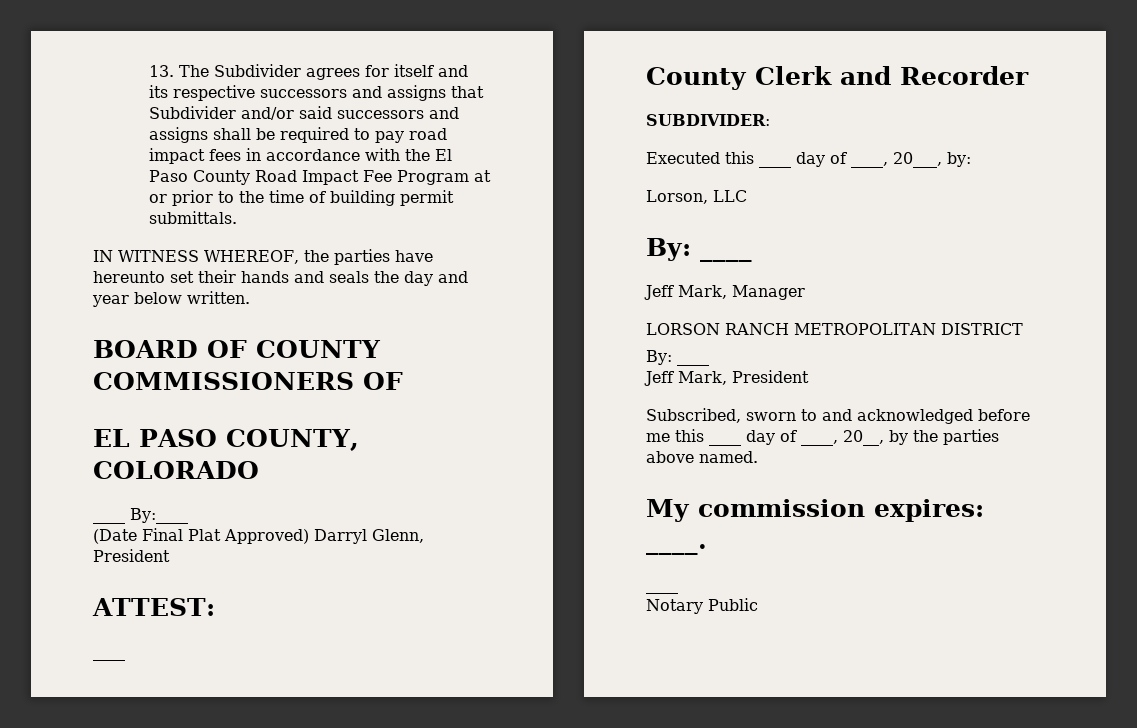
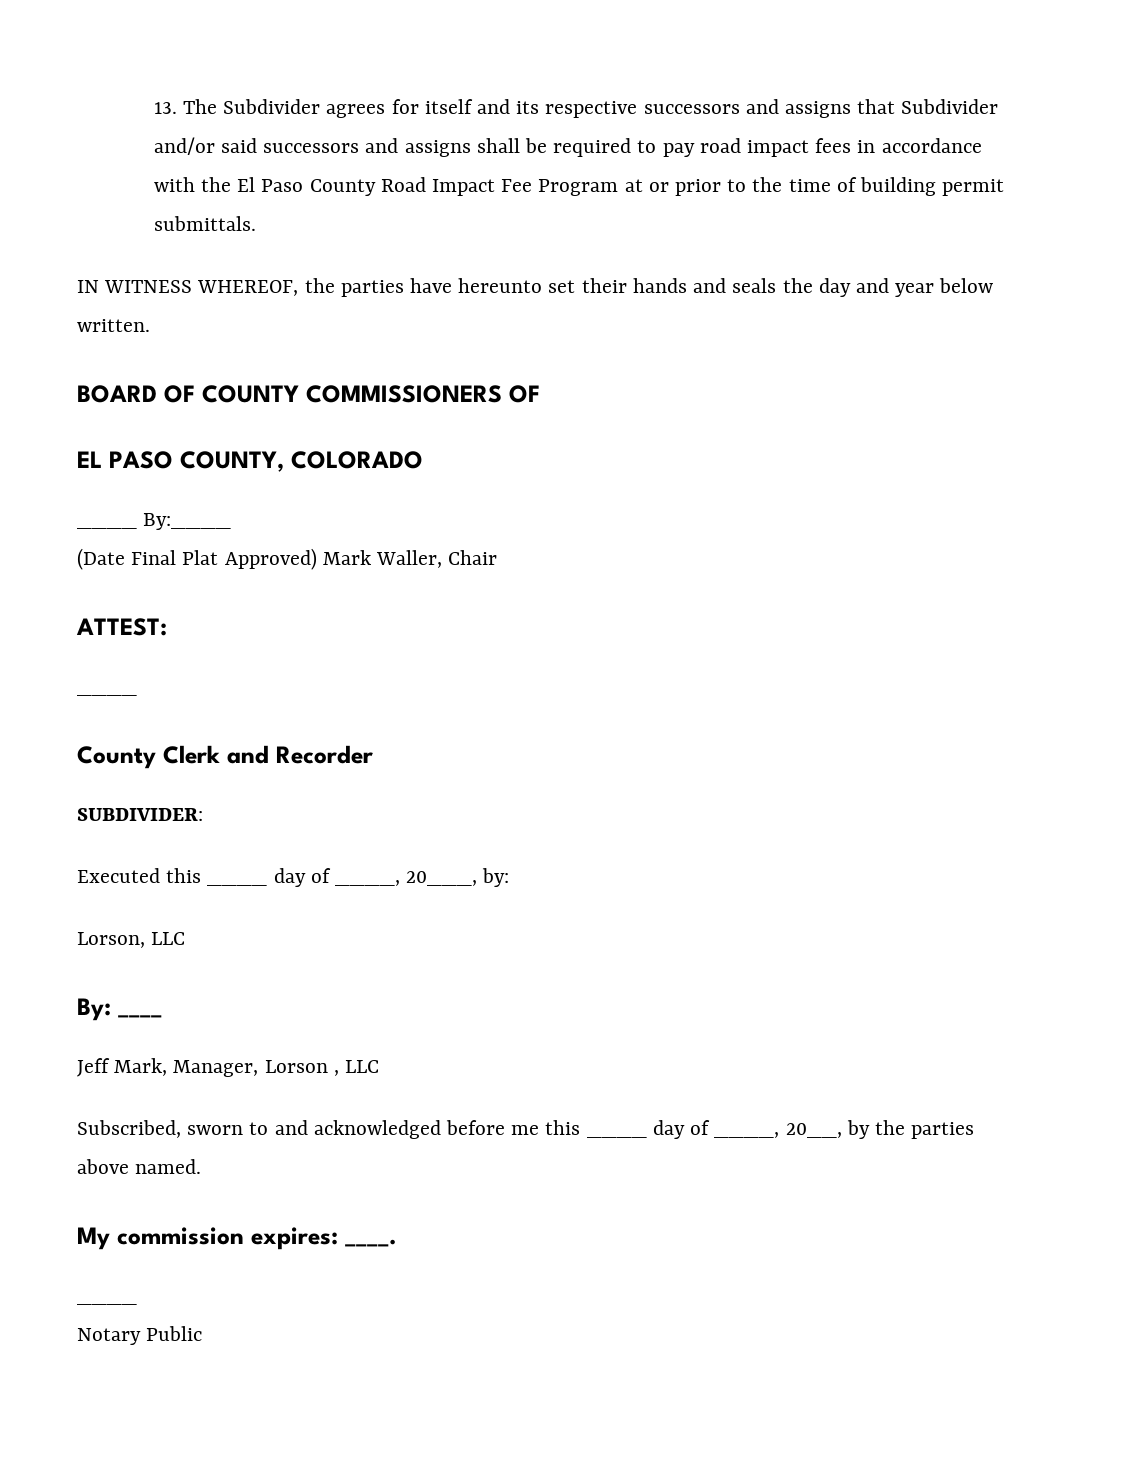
- (Date Final Plat Approved) Darryl Glenn, President
+ (Date Final Plat Approved) Mark Waller, Chair
- Jeff Mark, Manager
- LORSON RANCH METROPOLITAN DISTRICT
- By: ____
- Jeff Mark, President
+ Jeff Mark, Manager, Lorson , LLC

